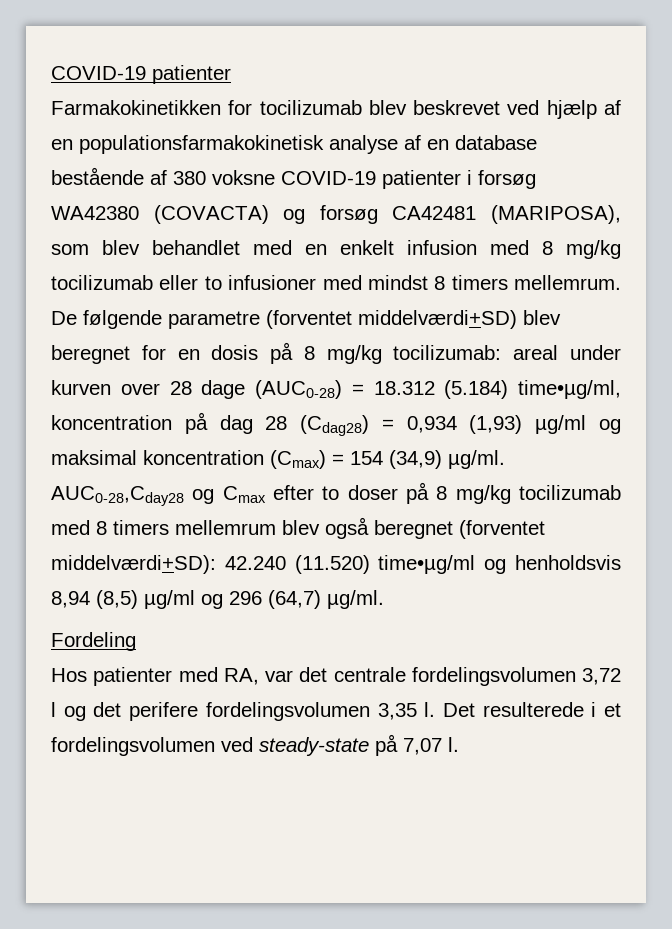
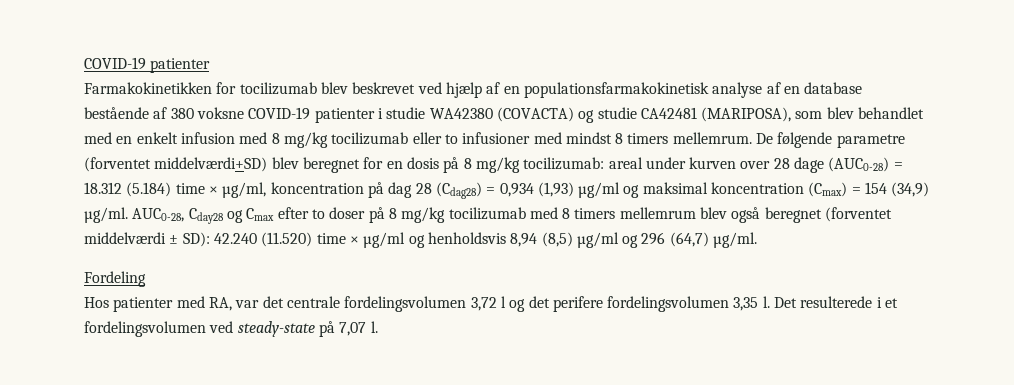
- Farmakokinetikken for tocilizumab blev beskrevet ved hjælp af en populationsfarmakokinetisk analyse af en database bestående af 380 voksne COVID-19 patienter i forsøg WA42380 (COVACTA) og forsøg CA42481 (MARIPOSA), som blev behandlet med en enkelt infusion med 8 mg/kg tocilizumab eller to infusioner med mindst 8 timers mellemrum.
+ Farmakokinetikken for tocilizumab blev beskrevet ved hjælp af en populationsfarmakokinetisk analyse af en database bestående af 380 voksne COVID-19 patienter i studie WA42380 (COVACTA) og studie CA42481 (MARIPOSA), som blev behandlet med en enkelt infusion med 8 mg/kg tocilizumab eller to infusioner med mindst 8 timers mellemrum.
- De følgende parametre (forventet middelværdi+SD) blev beregnet for en dosis på 8 mg/kg tocilizumab: areal under kurven over 28 dage (AUC0-28) = 18.312 (5.184) time•µg/ml, koncentration på dag 28 (Cdag28) = 0,934 (1,93) µg/ml og maksimal koncentration (Cmax) = 154 (34,9) µg/ml.
+ De følgende parametre (forventet middelværdi+SD) blev beregnet for en dosis på 8 mg/kg tocilizumab: areal under kurven over 28 dage (AUC0-28) = 18.312 (5.184) time × µg/ml, koncentration på dag 28 (Cdag28) = 0,934 (1,93) µg/ml og maksimal koncentration (Cmax) = 154 (34,9) µg/ml.
- AUC0-28,Cday28 og Cmax efter to doser på 8 mg/kg tocilizumab med 8 timers mellemrum blev også beregnet (forventet middelværdi+SD): 42.240 (11.520) time•µg/ml og henholdsvis 8,94 (8,5) µg/ml og 296 (64,7) µg/ml.
+ AUC0-28, Cday28 og Cmax efter to doser på 8 mg/kg tocilizumab med 8 timers mellemrum blev også beregnet (forventet middelværdi ± SD): 42.240 (11.520) time × µg/ml og henholdsvis 8,94 (8,5) µg/ml og 296 (64,7) µg/ml.

